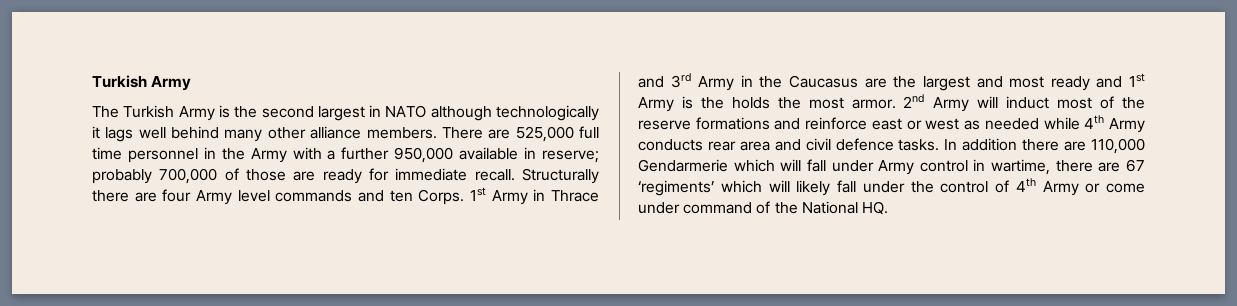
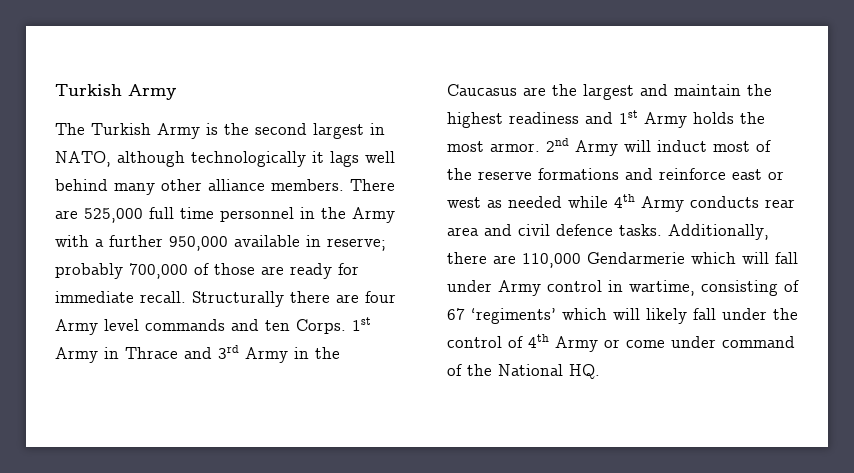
- The Turkish Army is the second largest in NATO although technologically it lags well behind many other alliance members.
+ The Turkish Army is the second largest in NATO, although technologically it lags well behind many other alliance members.
- 1st Army in Thrace and 3rd Army in the Caucasus are the largest and most ready and 1st Army is the holds the most armor.
+ 1st Army in Thrace and 3rd Army in the Caucasus are the largest and maintain the highest readiness and 1st Army holds the most armor.
- In addition there are 110,000 Gendarmerie which will fall under Army control in wartime, there are 67 ‘regiments’ which will likely fall under the control of 4th Army or come under command of the National HQ.
+ Additionally, there are 110,000 Gendarmerie which will fall under Army control in wartime, consisting of 67 ‘regiments’ which will likely fall under the control of 4th Army or come under command of the National HQ.

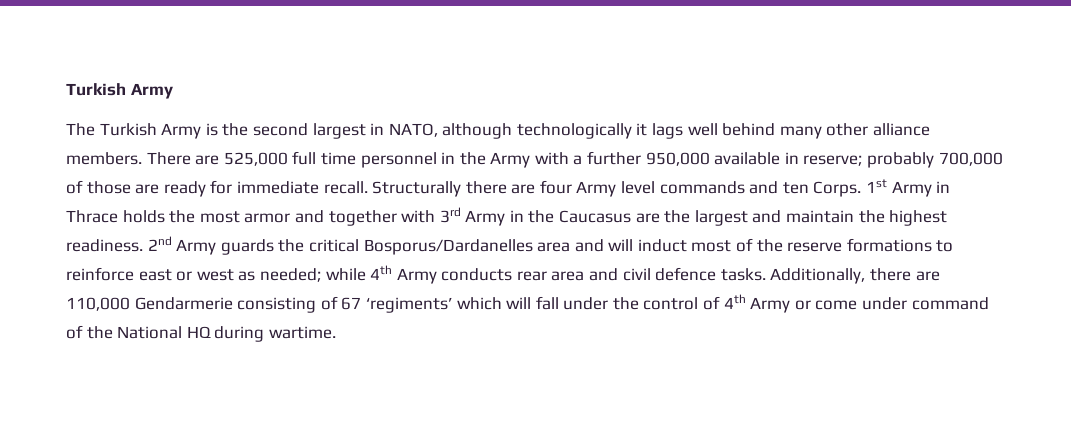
- 1st Army in Thrace and 3rd Army in the Caucasus are the largest and maintain the highest readiness and 1st Army holds the most armor. 2nd Army will induct most of the reserve formations and reinforce east or west as needed while 4th Army conducts rear area and civil defence tasks.
+ 1st Army in Thrace holds the most armor and together with 3rd Army in the Caucasus are the largest and maintain the highest readiness. 2nd Army guards the critical Bosporus/Dardanelles area and will induct most of the reserve formations to reinforce east or west as needed; while 4th Army conducts rear area and civil defence tasks.
- Additionally, there are 110,000 Gendarmerie which will fall under Army control in wartime, consisting of 67 ‘regiments’ which will likely fall under the control of 4th Army or come under command of the National HQ.
+ Additionally, there are 110,000 Gendarmerie consisting of 67 ‘regiments’ which will fall under the control of 4th Army or come under command of the National HQ during wartime.

